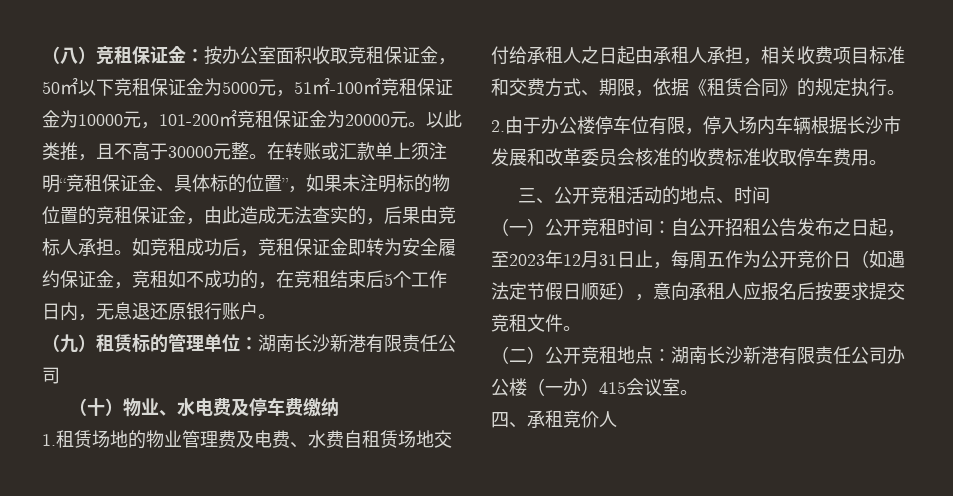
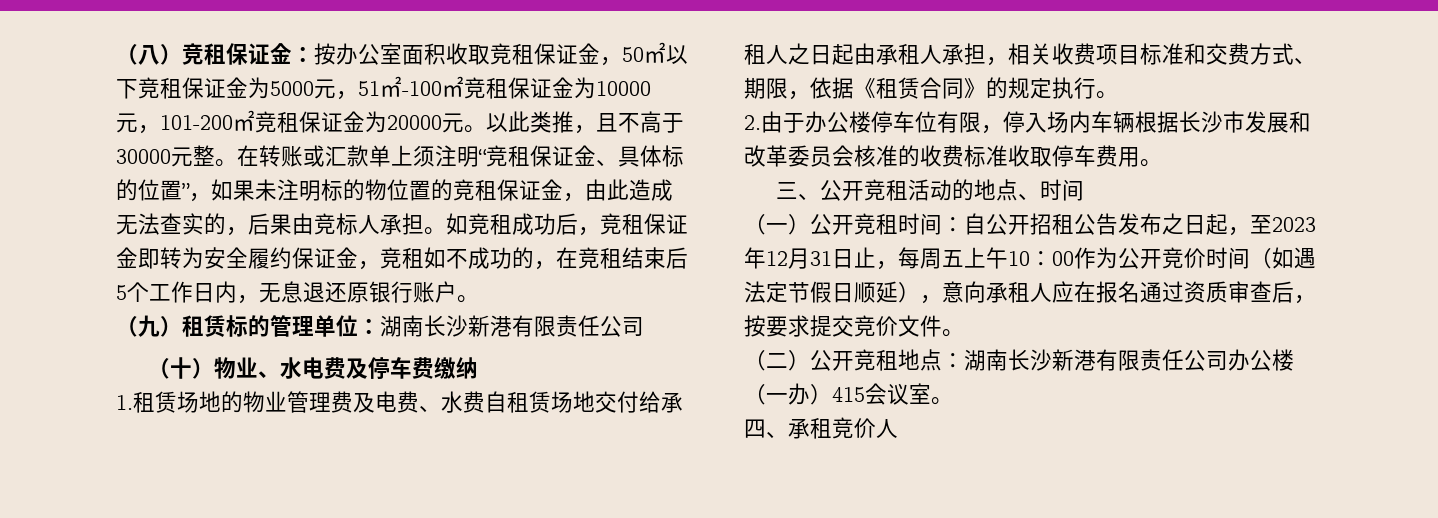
- （一）公开竞租时间：自公开招租公告发布之日起，至2023年12月31日止，每周五作为公开竞价日（如遇法定节假日顺延），意向承租人应报名后按要求提交竞租文件。
+ （一）公开竞租时间：自公开招租公告发布之日起，至2023年12月31日止，每周五上午10：00作为公开竞价时间（如遇法定节假日顺延），意向承租人应在报名通过资质审查后，按要求提交竞价文件。

